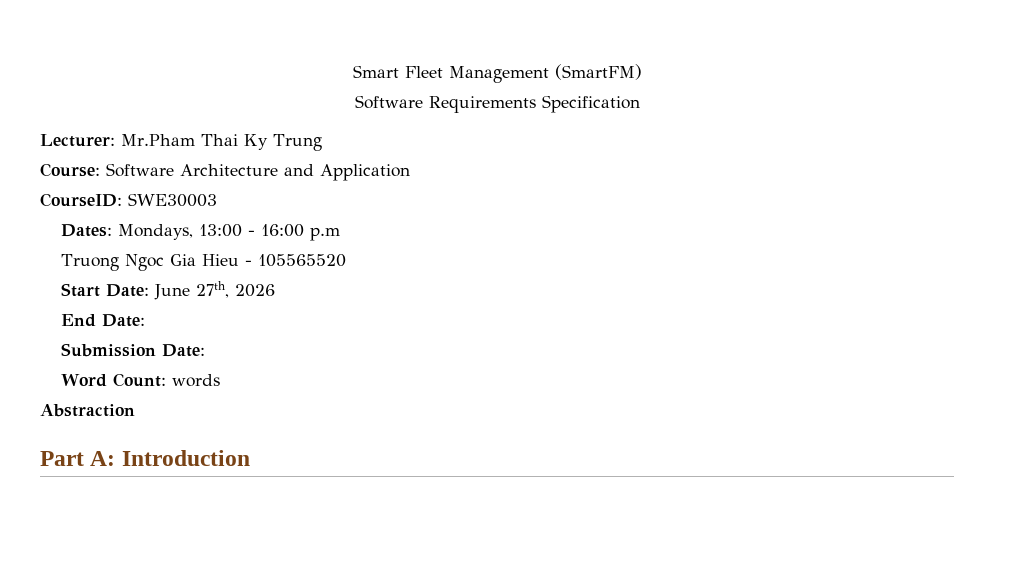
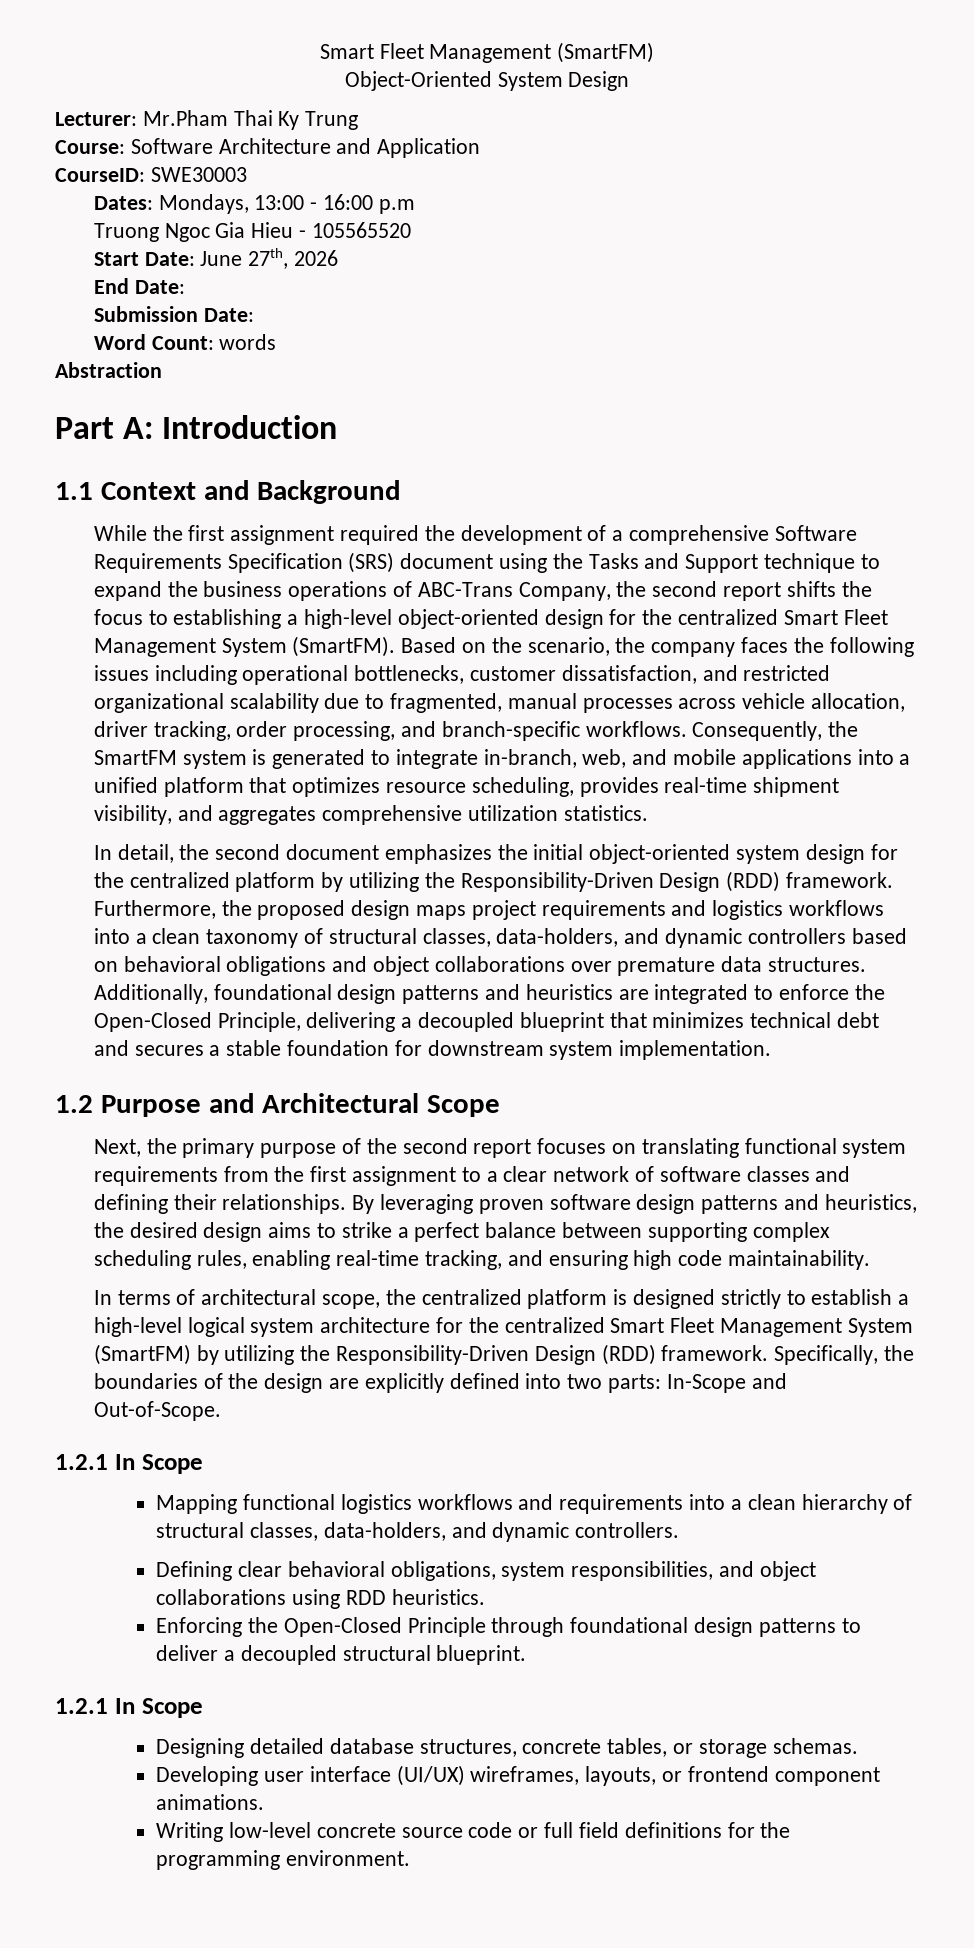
- Software Requirements Specification
+ Object-Oriented System Design
+ 1.1 Context and Background
+ While the first assignment required the development of a comprehensive Software Requirements Specification (SRS) document using the Tasks and Support technique to expand the business operations of ABC-Trans Company, the second report shifts the focus to establishing a high-level object-oriented design for the centralized Smart Fleet Management System (SmartFM). Based on the scenario, the company faces the following issues including operational bottlenecks, customer dissatisfaction, and restricted organizational scalability due to fragmented, manual processes across vehicle allocation, driver tracking, order processing, and branch-specific workflows. Consequently, the SmartFM system is generated to integrate in-branch, web, and mobile applications into a unified platform that optimizes resource scheduling, provides real-time shipment visibility, and aggregates comprehensive utilization statistics.
+ In detail, the second document emphasizes the initial object-oriented system design for the centralized platform by utilizing the Responsibility-Driven Design (RDD) framework. Furthermore, the proposed design maps project requirements and logistics workflows into a clean taxonomy of structural classes, data-holders, and dynamic controllers based on behavioral obligations and object collaborations over premature data structures. Additionally, foundational design patterns and heuristics are integrated to enforce the Open-Closed Principle, delivering a decoupled blueprint that minimizes technical debt and secures a stable foundation for downstream system implementation.
+ 1.2 Purpose and Architectural Scope
+ Next, the primary purpose of the second report focuses on translating functional system requirements from the first assignment to a clear network of software classes and defining their relationships. By leveraging proven software design patterns and heuristics, the desired design aims to strike a perfect balance between supporting complex scheduling rules, enabling real-time tracking, and ensuring high code maintainability.
+ In terms of architectural scope, the centralized platform is designed strictly to establish a high-level logical system architecture for the centralized Smart Fleet Management System (SmartFM) by utilizing the Responsibility-Driven Design (RDD) framework. Specifically, the boundaries of the design are explicitly defined into two parts: In-Scope and Out-of-Scope.
+ 1.2.1 In Scope
+ Mapping functional logistics workflows and requirements into a clean hierarchy of structural classes, data-holders, and dynamic controllers.
+ Defining clear behavioral obligations, system responsibilities, and object collaborations using RDD heuristics.
+ Enforcing the Open-Closed Principle through foundational design patterns to deliver a decoupled structural blueprint.
+ 1.2.1 In Scope
+ Designing detailed database structures, concrete tables, or storage schemas.
+ Developing user interface (UI/UX) wireframes, layouts, or frontend component animations.
+ Writing low-level concrete source code or full field definitions for the programming environment.

